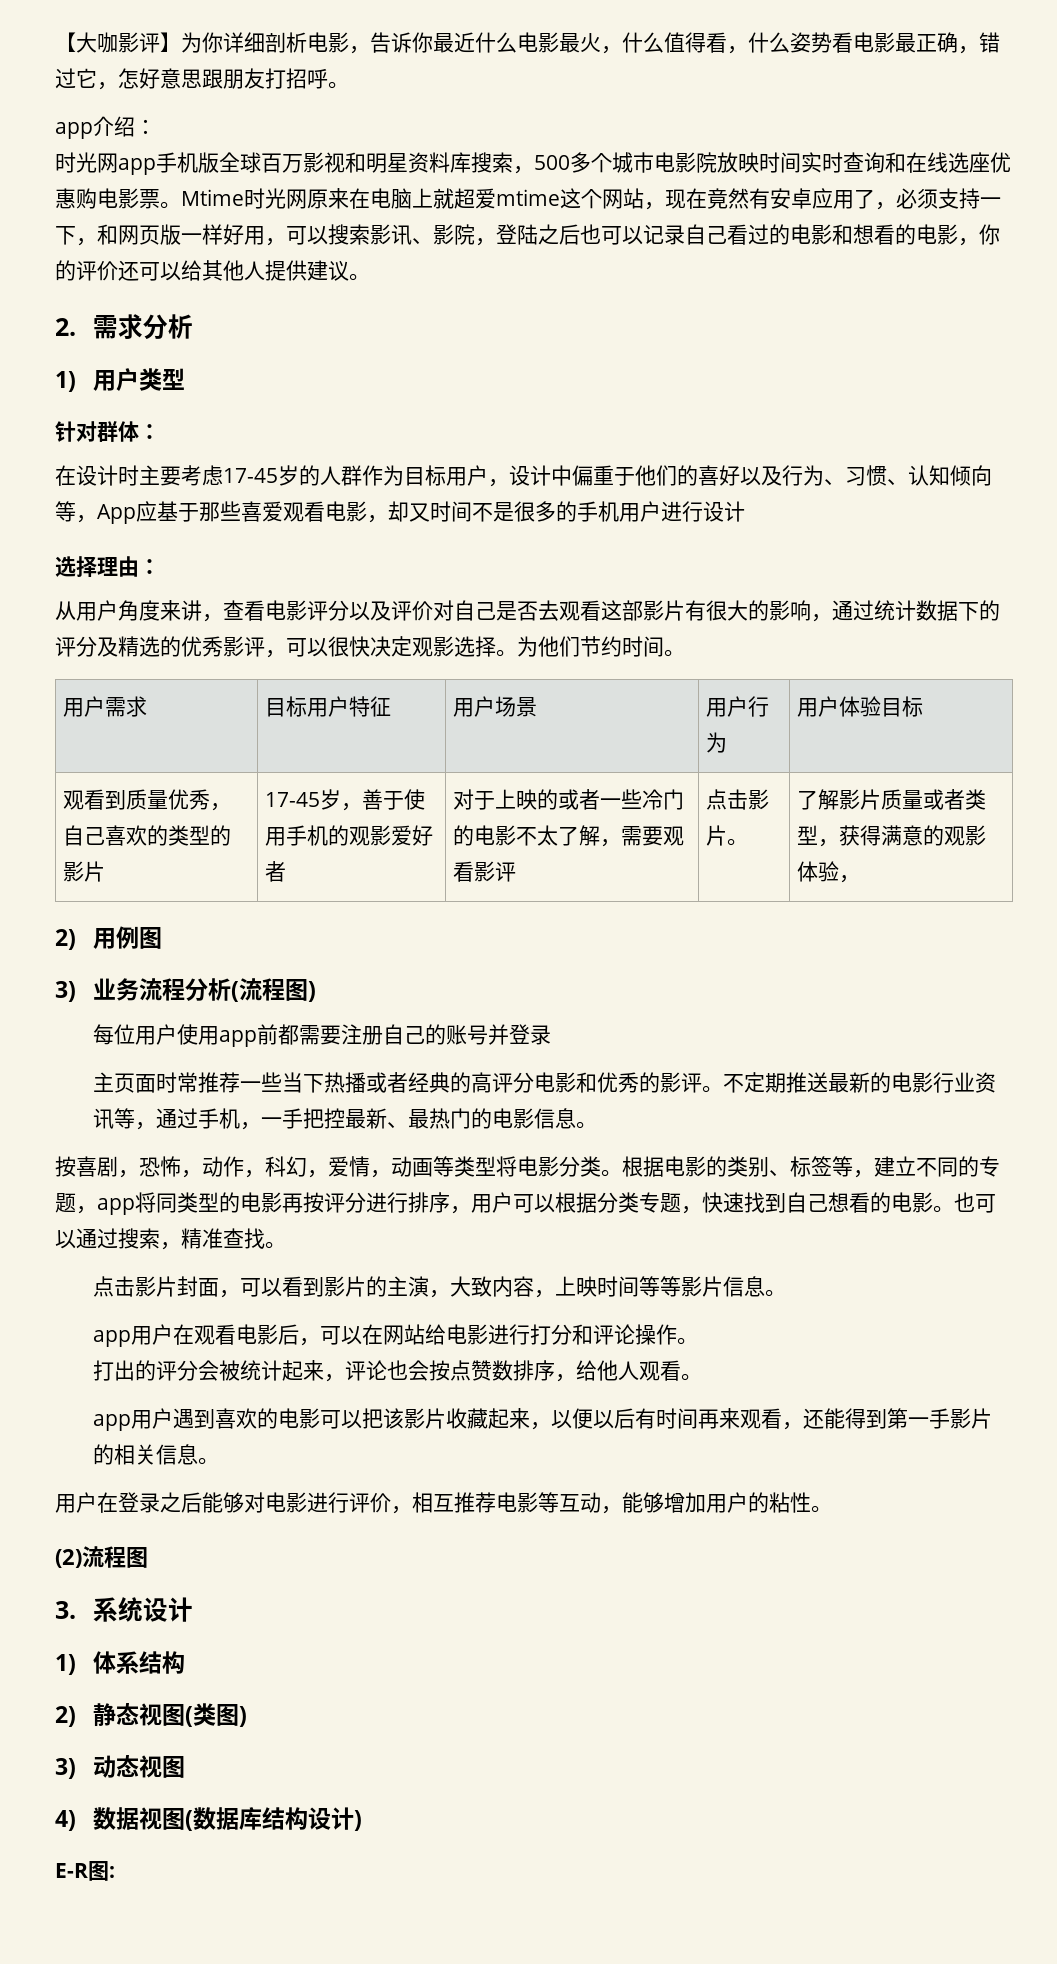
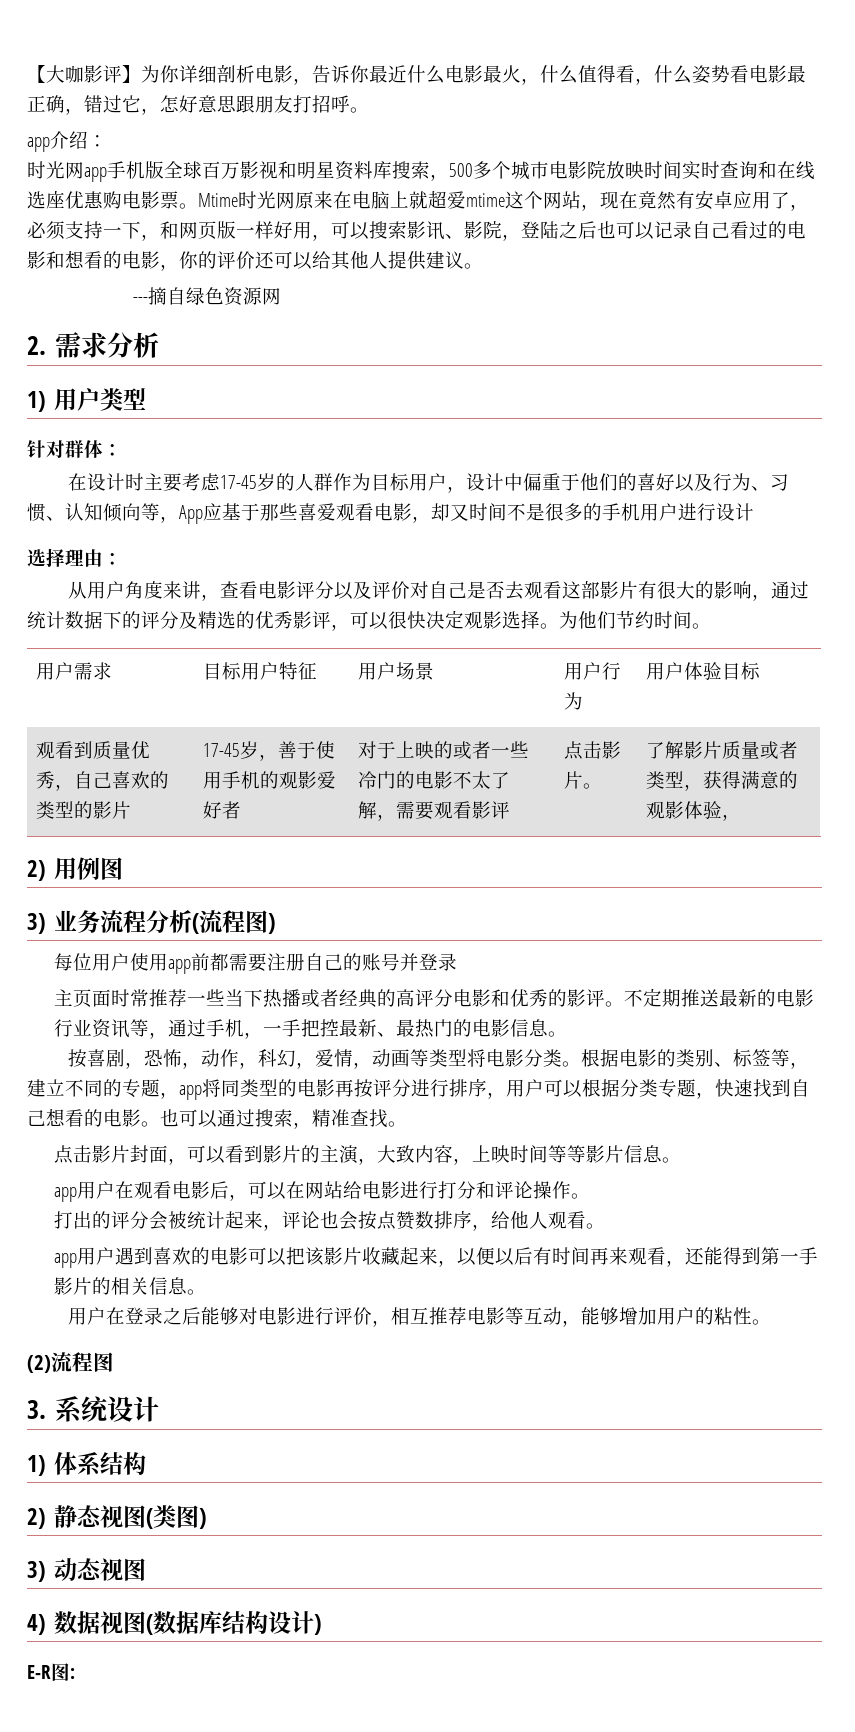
+ ---摘自绿色资源网

